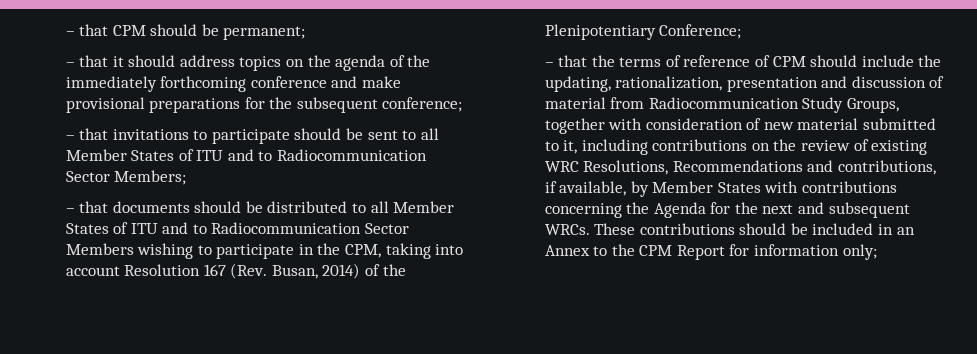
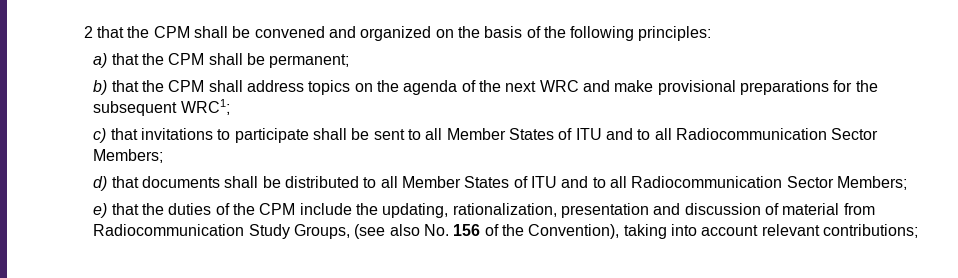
- – that CPM should be permanent;
- – that it should address topics on the agenda of the immediately forthcoming conference and make provisional preparations for the subsequent conference;
- – that invitations to participate should be sent to all Member States of ITU and to Radiocommunication Sector Members;
- – that documents should be distributed to all Member States of ITU and to Radiocommunication Sector Members wishing to participate in the CPM, taking into account Resolution 167 (Rev. Busan, 2014) of the Plenipotentiary Conference;
- – that the terms of reference of CPM should include the updating, rationalization, presentation and discussion of material from Radiocommunication Study Groups, together with consideration of new material submitted to it, including contributions on the review of existing WRC Resolutions, Recommendations and contributions, if available, by Member States with contributions concerning the Agenda for the next and subsequent WRCs. These contributions should be included in an Annex to the CPM Report for information only;
+ 2 that the CPM shall be convened and organized on the basis of the following principles:
+ a) that the CPM shall be permanent;
+ b) that the CPM shall address topics on the agenda of the next WRC and make provisional preparations for the subsequent WRC1;
+ c) that invitations to participate shall be sent to all Member States of ITU and to all Radiocommunication Sector Members;
+ d) that documents shall be distributed to all Member States of ITU and to all Radiocommunication Sector Members;
+ e) that the duties of the CPM include the updating, rationalization, presentation and discussion of material from Radiocommunication Study Groups, (see also No. 156 of the Convention), taking into account relevant contributions;

